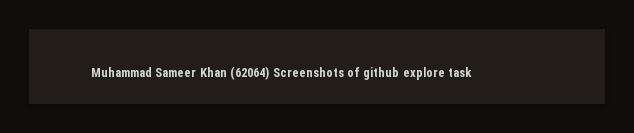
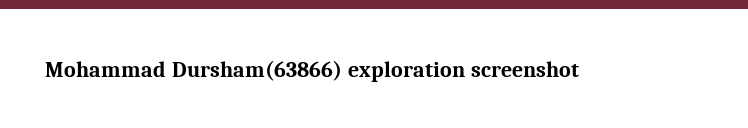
- Muhammad Sameer Khan (62064) Screenshots of github explore task
+ Mohammad Dursham(63866) exploration screenshot

